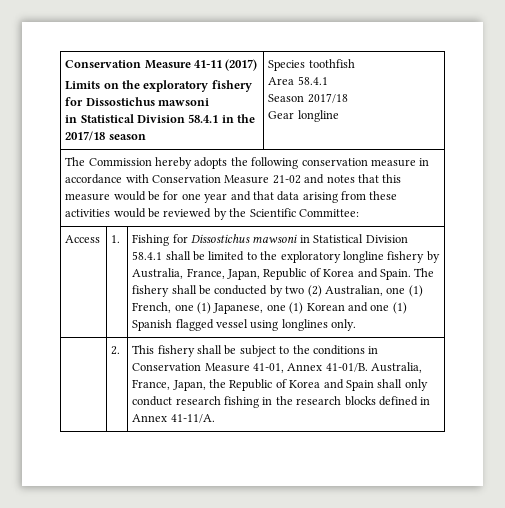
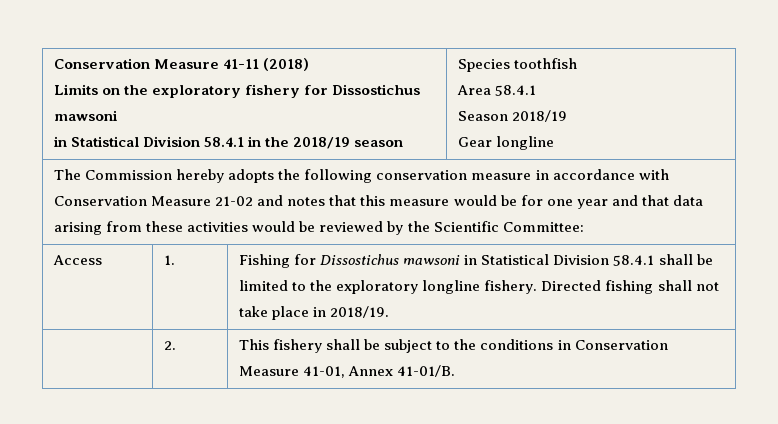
- Conservation Measure 41-11 (2017)
+ Conservation Measure 41-11 (2018)
  Limits on the exploratory fishery for Dissostichus mawsoni
- in Statistical Division 58.4.1 in the 2017/18 season | Species toothfish
+ in Statistical Division 58.4.1 in the 2018/19 season | Species toothfish
  Area 58.4.1
- Season 2017/18
+ Season 2018/19
- Fishing for Dissostichus mawsoni in Statistical Division 58.4.1 shall be limited to the exploratory longline fishery by Australia, France, Japan, Republic of Korea and Spain. The fishery shall be conducted by two (2) Australian, one (1) French, one (1) Japanese, one (1) Korean and one (1) Spanish flagged vessel using longlines only.
+ Fishing for Dissostichus mawsoni in Statistical Division 58.4.1 shall be limited to the exploratory longline fishery. Directed fishing shall not take place in 2018/19.
- | 2. | This fishery shall be subject to the conditions in Conservation Measure 41-01, Annex 41-01/B. Australia, France, Japan, the Republic of Korea and Spain shall only conduct research fishing in the research blocks defined in Annex 41-11/A.
+ | 2. | This fishery shall be subject to the conditions in Conservation Measure 41-01, Annex 41-01/B.

